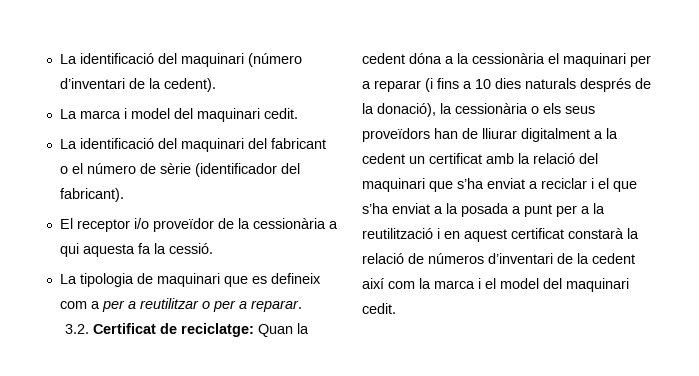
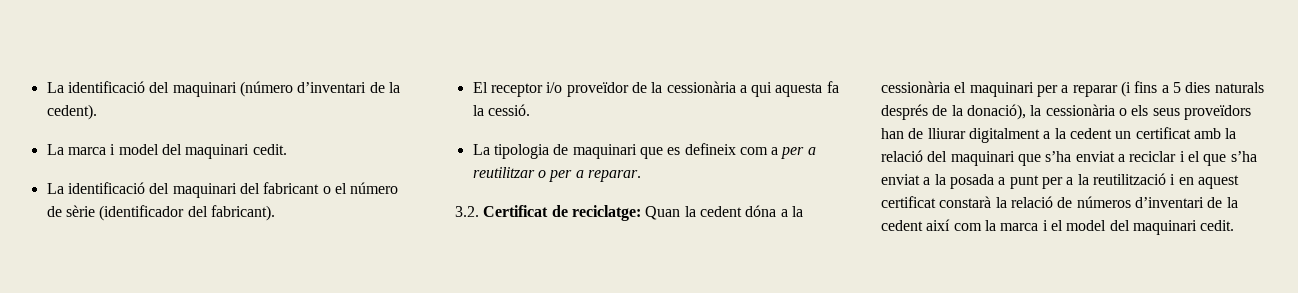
- Quan la cedent dóna a la cessionària el maquinari per a reparar (i fins a 10 dies naturals després de la donació), la cessionària o els seus proveïdors han de lliurar digitalment a la cedent un certificat amb la relació del maquinari que s’ha enviat a reciclar i el que s’ha enviat a la posada a punt per a la reutilització i en aquest certificat constarà la relació de números d’inventari de la cedent així com la marca i el model del maquinari cedit.
+ Quan la cedent dóna a la cessionària el maquinari per a reparar (i fins a 5 dies naturals després de la donació), la cessionària o els seus proveïdors han de lliurar digitalment a la cedent un certificat amb la relació del maquinari que s’ha enviat a reciclar i el que s’ha enviat a la posada a punt per a la reutilització i en aquest certificat constarà la relació de números d’inventari de la cedent així com la marca i el model del maquinari cedit.

